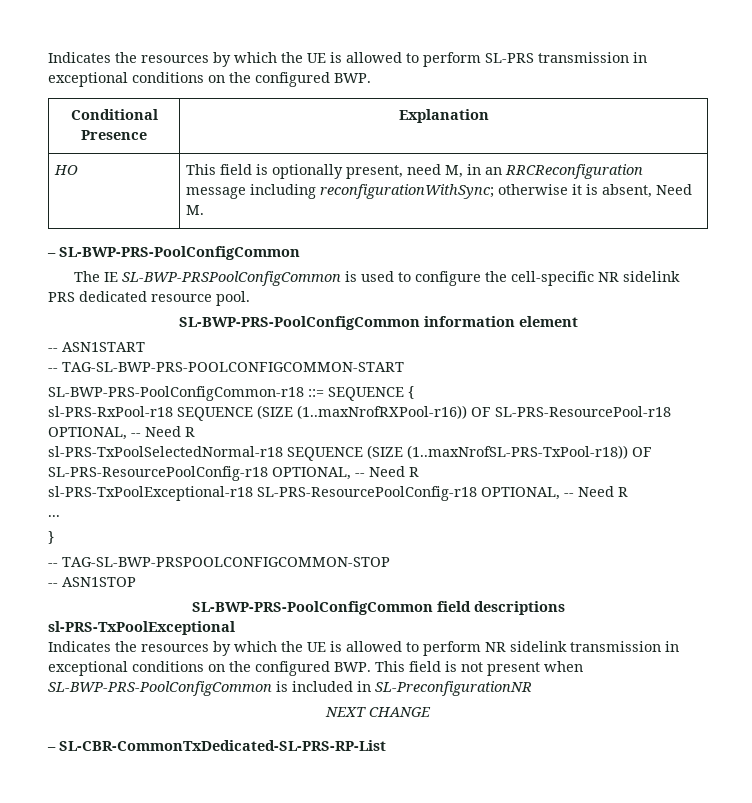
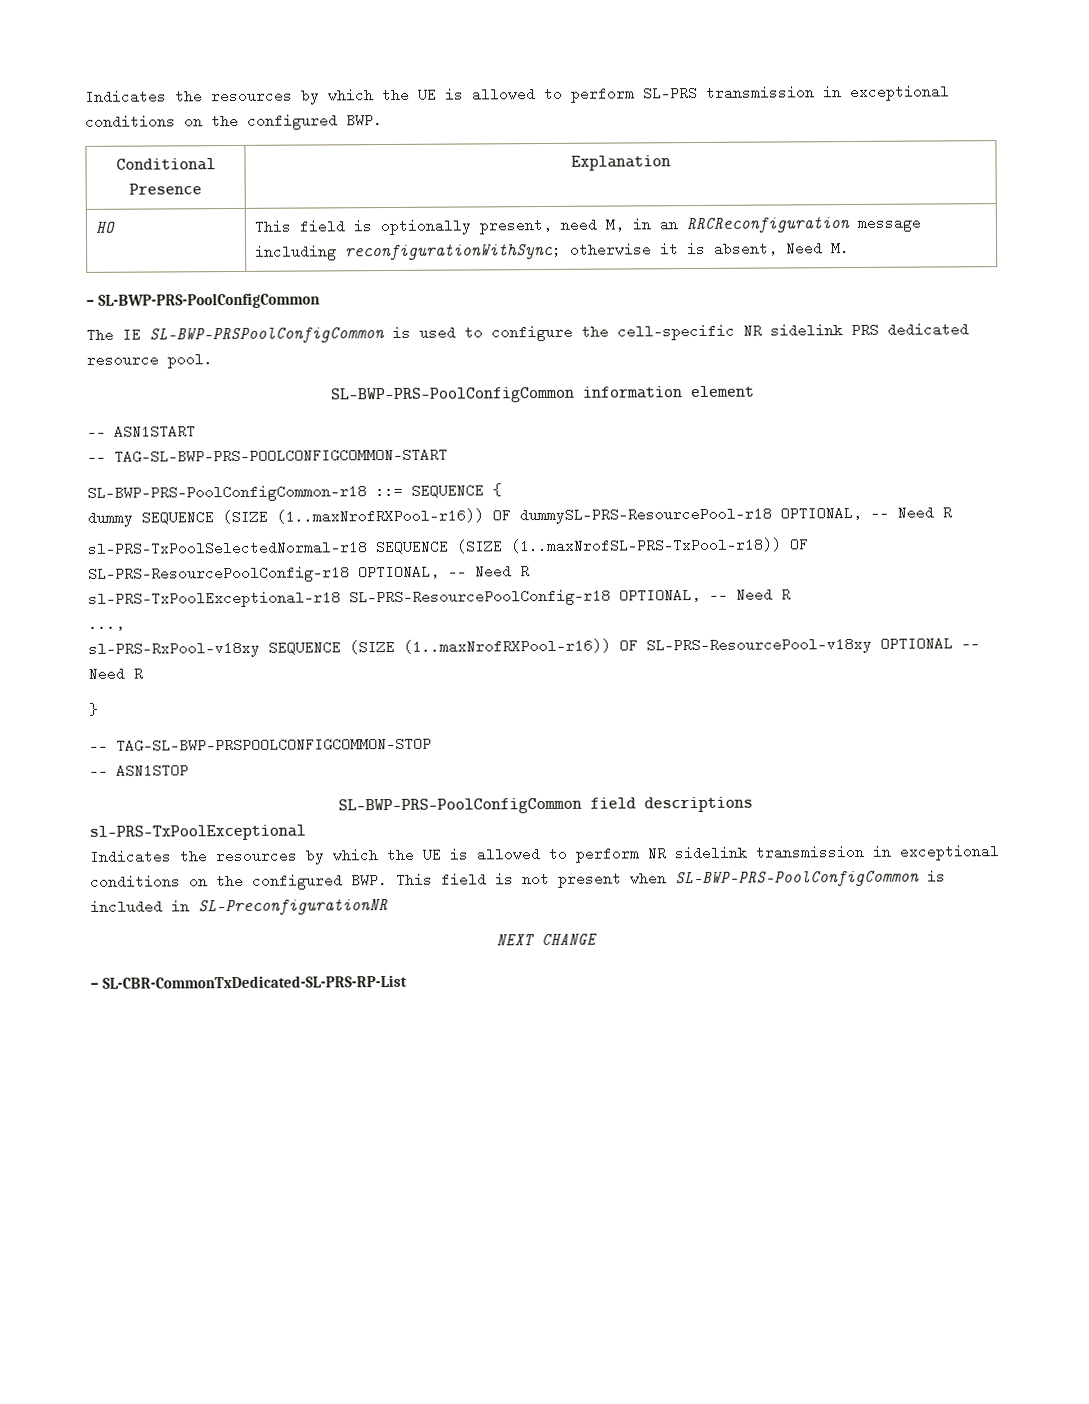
- sl-PRS-RxPool-r18 SEQUENCE (SIZE (1..maxNrofRXPool-r16)) OF SL-PRS-ResourcePool-r18 OPTIONAL, -- Need R
+ dummy SEQUENCE (SIZE (1..maxNrofRXPool-r16)) OF dummySL-PRS-ResourcePool-r18 OPTIONAL, -- Need R
- ...
+ ...,
+ sl-PRS-RxPool-v18xy SEQUENCE (SIZE (1..maxNrofRXPool-r16)) OF SL-PRS-ResourcePool-v18xy OPTIONAL -- Need R

